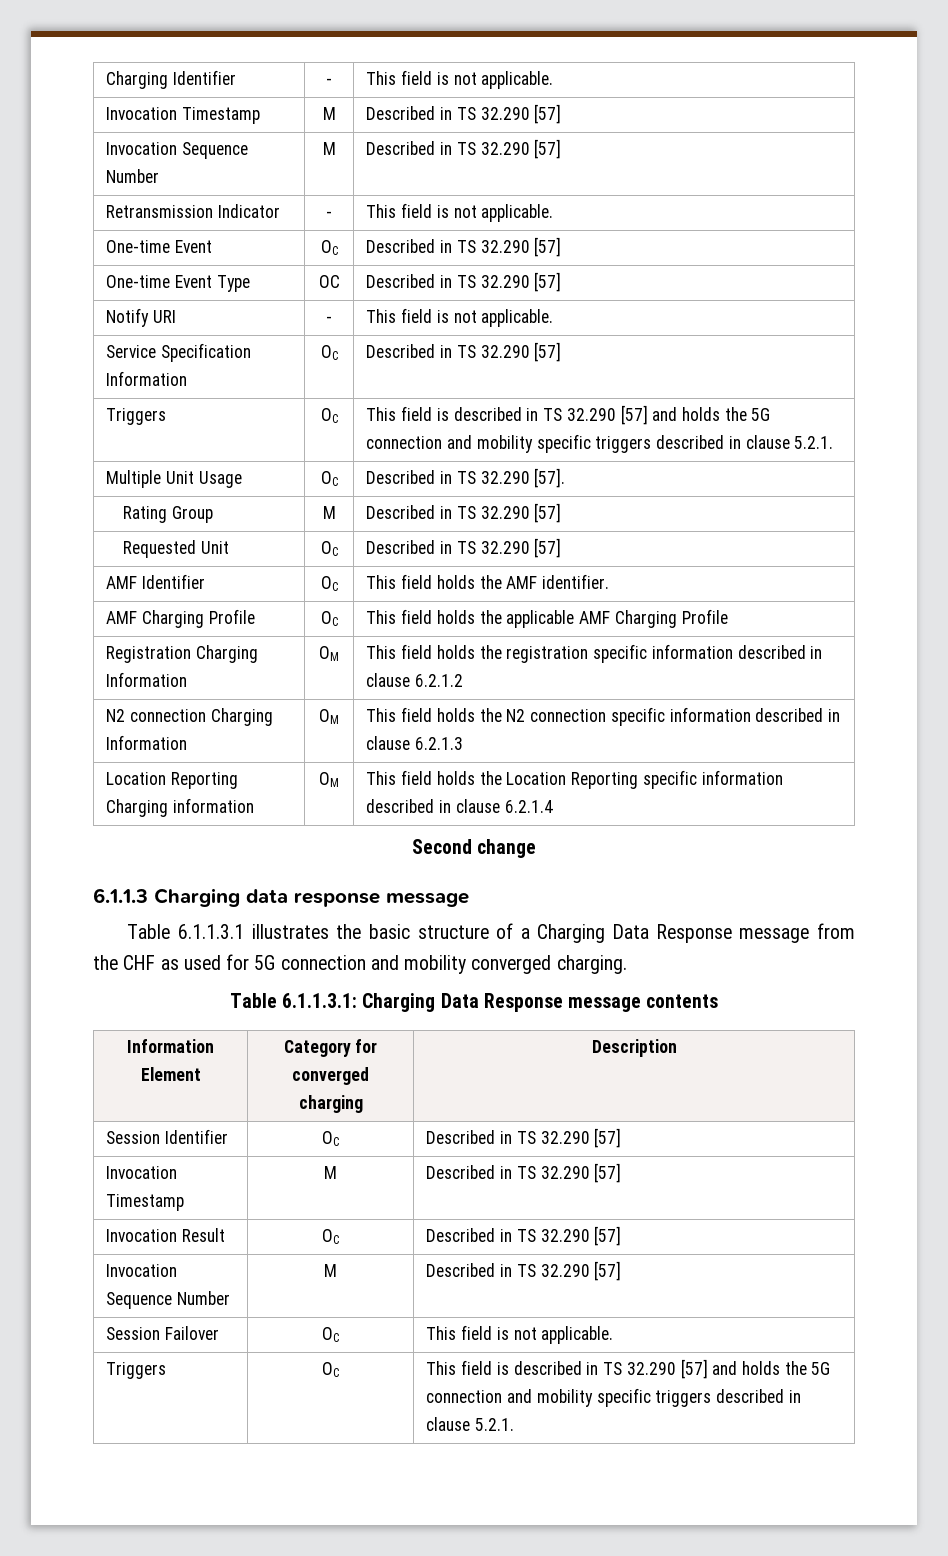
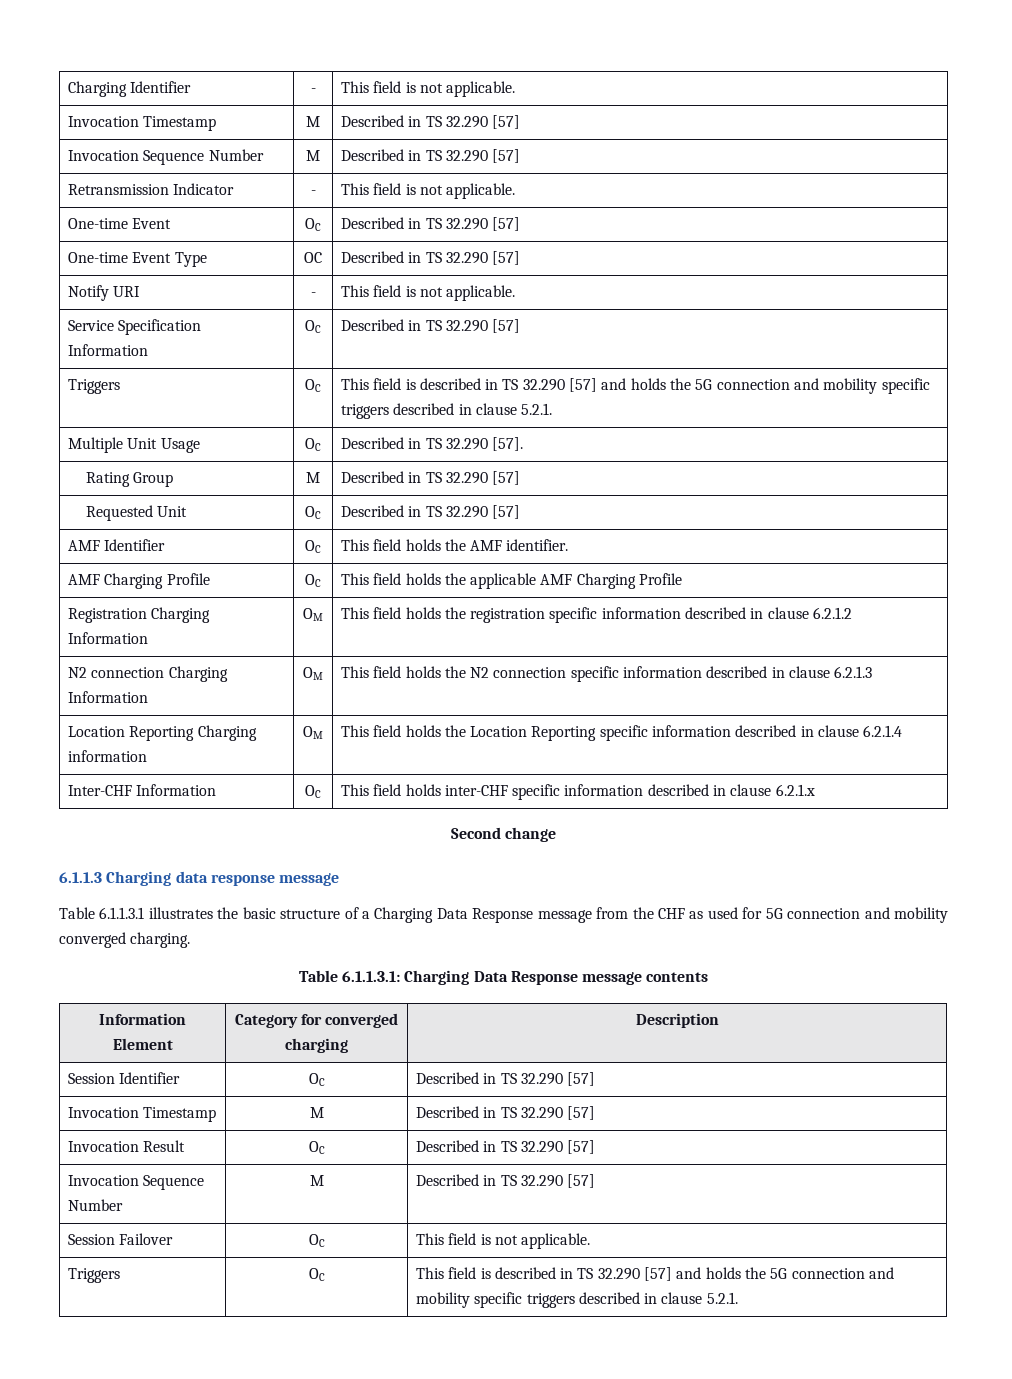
+ Inter-CHF Information | OC | This field holds inter-CHF specific information described in clause 6.2.1.x

